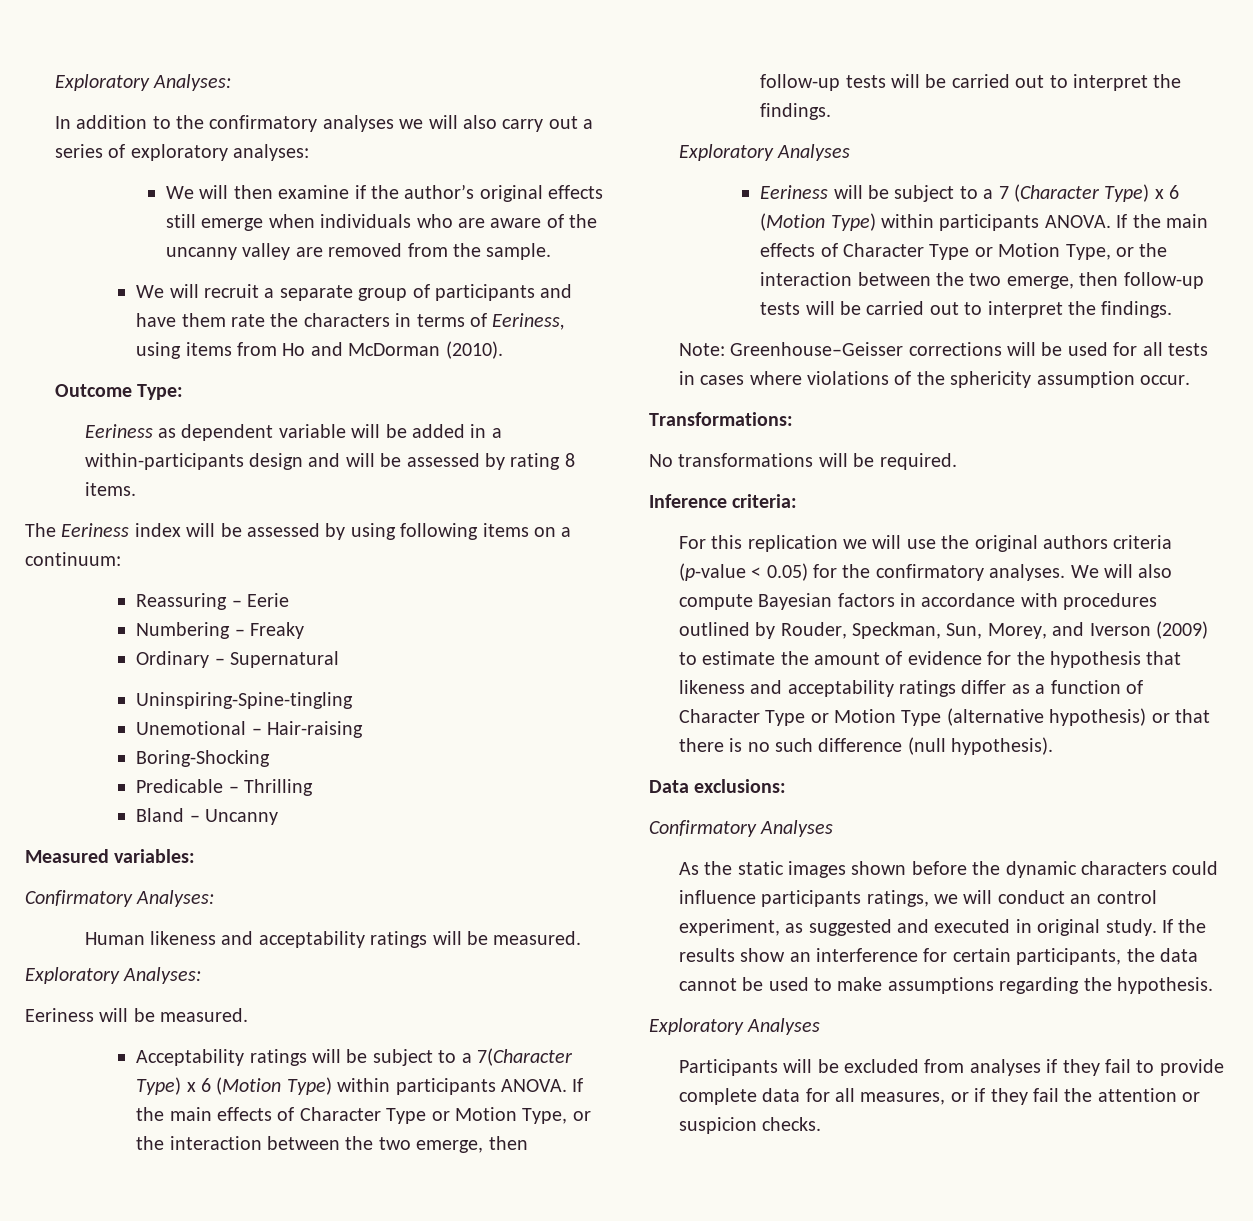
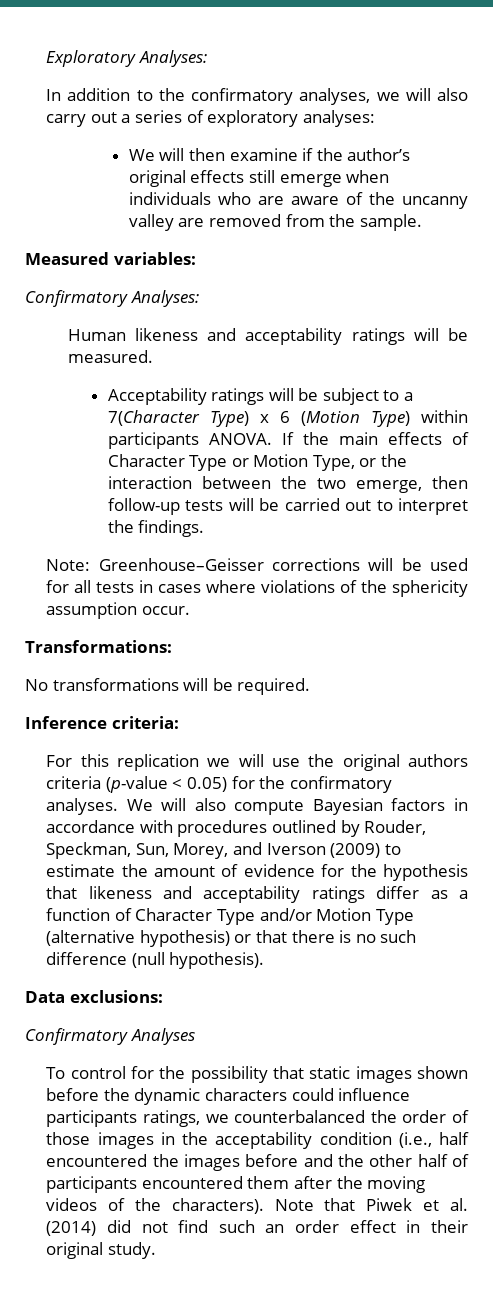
- In addition to the confirmatory analyses we will also carry out a series of exploratory analyses:
+ In addition to the confirmatory analyses, we will also carry out a series of exploratory analyses:
- We will recruit a separate group of participants and have them rate the characters in terms of Eeriness, using items from Ho and McDorman (2010).
- Outcome Type:
- Eeriness as dependent variable will be added in a within-participants design and will be assessed by rating 8 items.
- The Eeriness index will be assessed by using following items on a continuum:
- Reassuring – Eerie
- Numbering – Freaky
- Ordinary – Supernatural
- Uninspiring-Spine-tingling
- Unemotional – Hair-raising
- Boring-Shocking
- Predicable – Thrilling
- Bland – Uncanny
  Human likeness and acceptability ratings will be measured.
- Exploratory Analyses:
- Eeriness will be measured.
  Acceptability ratings will be subject to a 7(Character Type) x 6 (Motion Type) within participants ANOVA. If the main effects of Character Type or Motion Type, or the interaction between the two emerge, then follow-up tests will be carried out to interpret the findings.
- Exploratory Analyses
- Eeriness will be subject to a 7 (Character Type) x 6 (Motion Type) within participants ANOVA. If the main effects of Character Type or Motion Type, or the interaction between the two emerge, then follow-up tests will be carried out to interpret the findings.
- We will also compute Bayesian factors in accordance with procedures outlined by Rouder, Speckman, Sun, Morey, and Iverson (2009) to estimate the amount of evidence for the hypothesis that likeness and acceptability ratings differ as a function of Character Type or Motion Type (alternative hypothesis) or that there is no such difference (null hypothesis).
+ We will also compute Bayesian factors in accordance with procedures outlined by Rouder, Speckman, Sun, Morey, and Iverson (2009) to estimate the amount of evidence for the hypothesis that likeness and acceptability ratings differ as a function of Character Type and/or Motion Type (alternative hypothesis) or that there is no such difference (null hypothesis).
- As the static images shown before the dynamic characters could influence participants ratings, we will conduct an control experiment, as suggested and executed in original study. If the results show an interference for certain participants, the data cannot be used to make assumptions regarding the hypothesis.
- Exploratory Analyses
- Participants will be excluded from analyses if they fail to provide complete data for all measures, or if they fail the attention or suspicion checks.
+ To control for the possibility that static images shown before the dynamic characters could influence participants ratings, we counterbalanced the order of those images in the acceptability condition (i.e., half encountered the images before and the other half of participants encountered them after the moving videos of the characters). Note that Piwek et al. (2014) did not find such an order effect in their original study.

